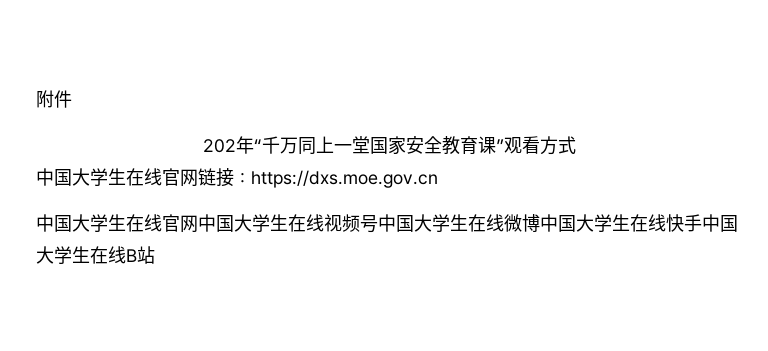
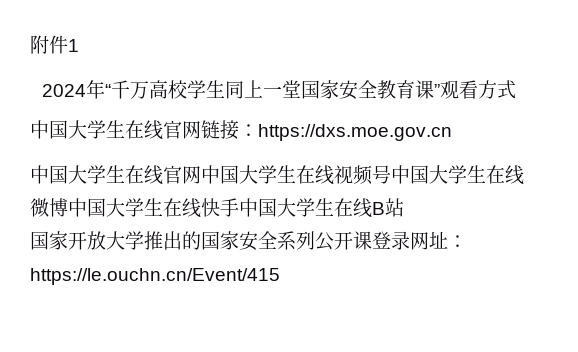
- 附件
- 202年“千万同上一堂国家安全教育课”观看方式
+ 附件1
+ 2024年“千万高校学生同上一堂国家安全教育课”观看方式
+ 国家开放大学推出的国家安全系列公开课登录网址：https://le.ouchn.cn/Event/415

